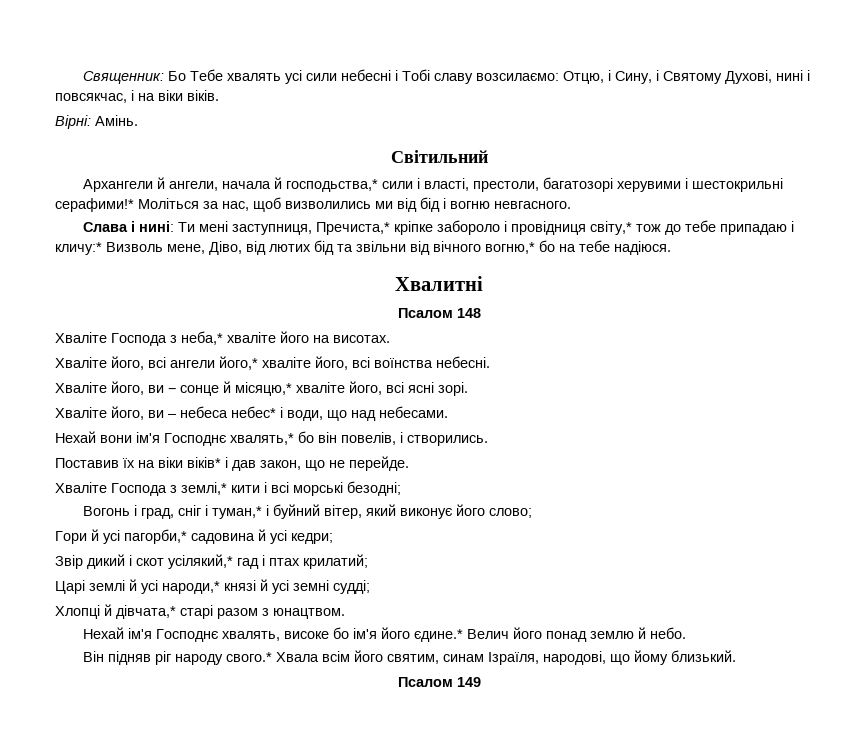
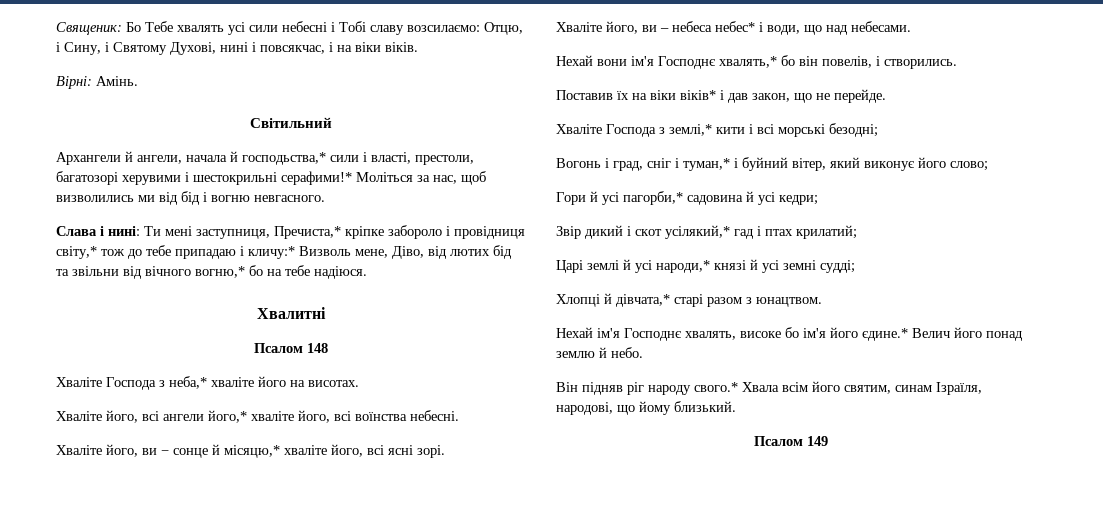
- Священник: Бо Тебе хвалять усі сили небесні і Тобі славу возсилаємо: Отцю, і Сину, і Святому Духові, нині і повсякчас, і на віки віків.
+ Священик: Бо Тебе хвалять усі сили небесні і Тобі славу возсилаємо: Отцю, і Сину, і Святому Духові, нині і повсякчас, і на віки віків.

